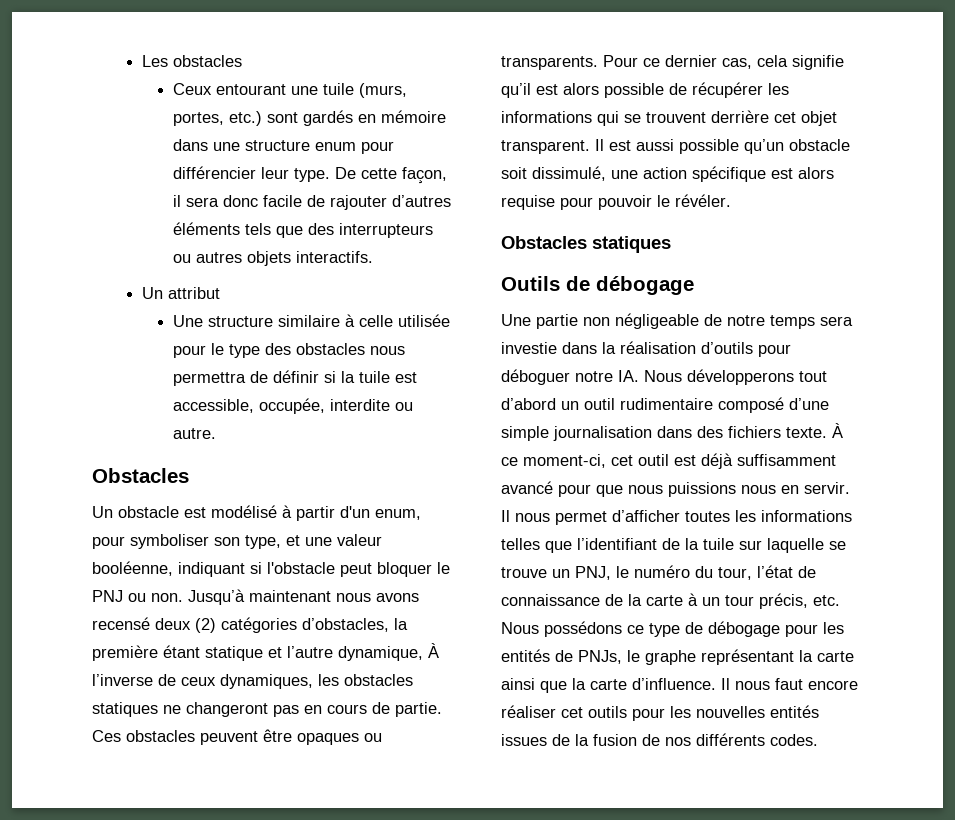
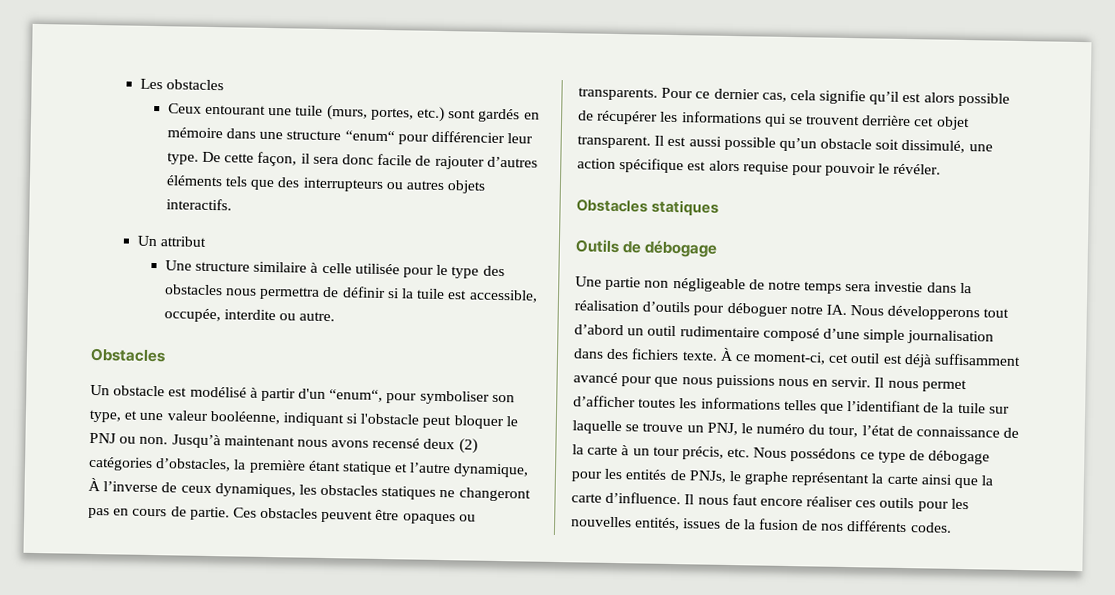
- Ceux entourant une tuile (murs, portes, etc.) sont gardés en mémoire dans une structure enum pour différencier leur type.
+ Ceux entourant une tuile (murs, portes, etc.) sont gardés en mémoire dans une structure “enum“ pour différencier leur type.
- Un obstacle est modélisé à partir d'un enum, pour symboliser son type, et une valeur booléenne, indiquant si l'obstacle peut bloquer le PNJ ou non.
+ Un obstacle est modélisé à partir d'un “enum“, pour symboliser son type, et une valeur booléenne, indiquant si l'obstacle peut bloquer le PNJ ou non.
- Il nous faut encore réaliser cet outils pour les nouvelles entités issues de la fusion de nos différents codes.
+ Il nous faut encore réaliser ces outils pour les nouvelles entités, issues de la fusion de nos différents codes.

